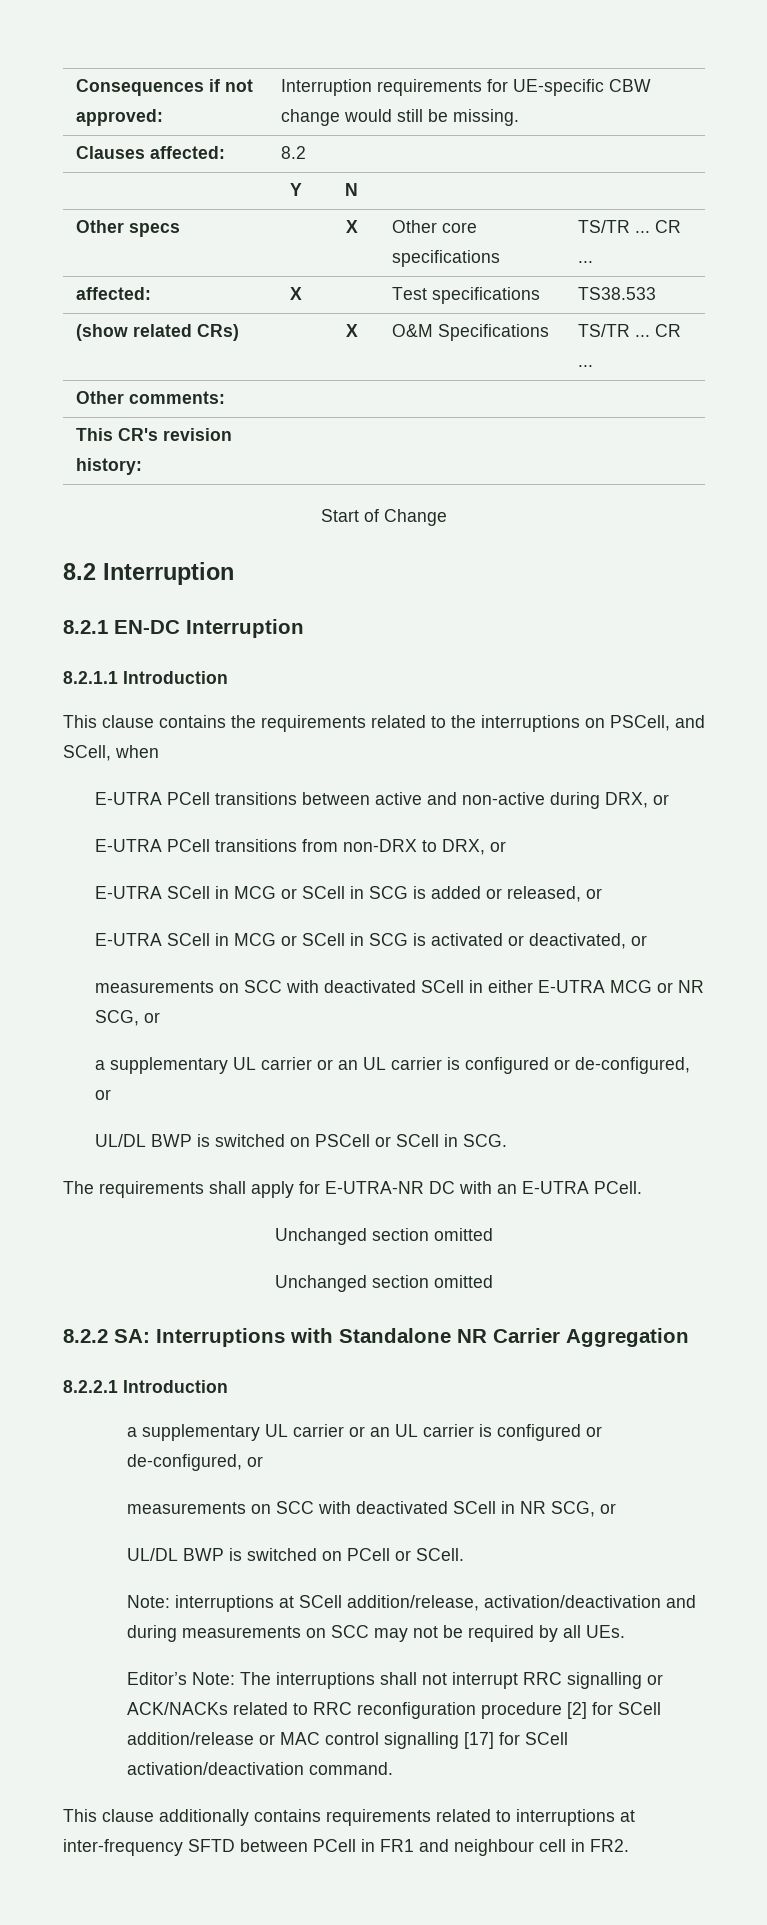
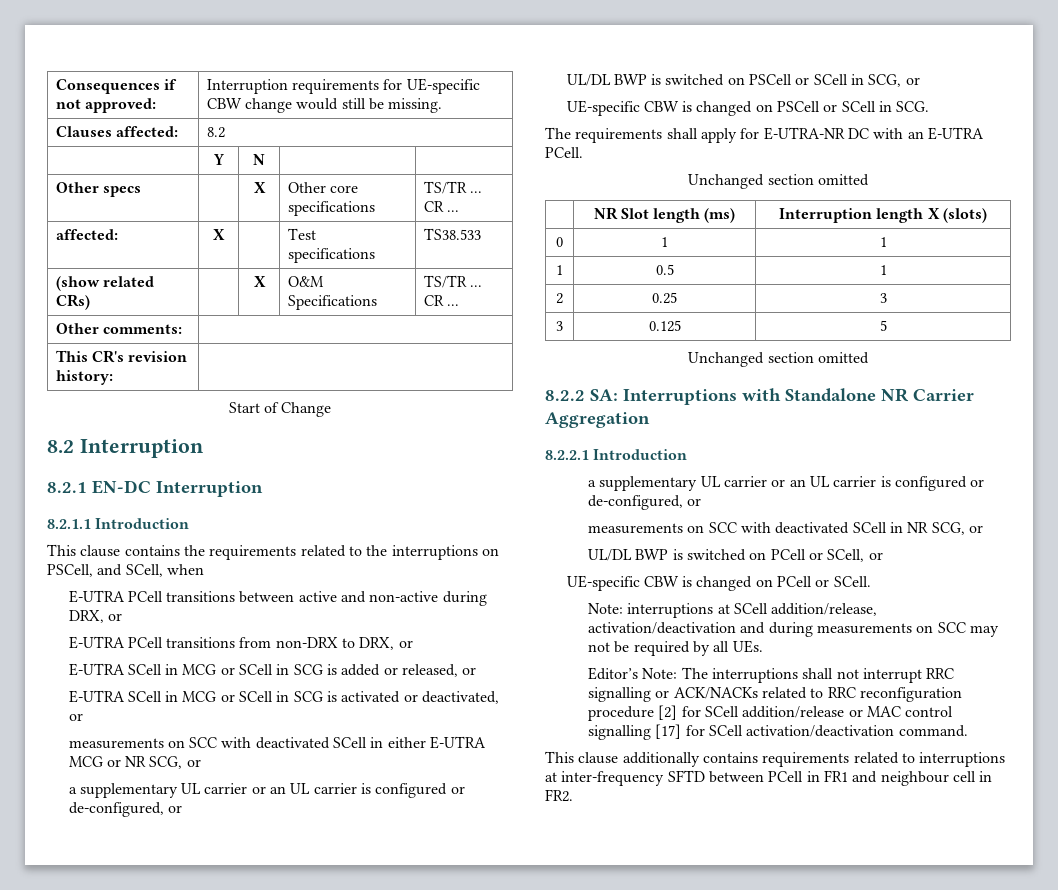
- UL/DL BWP is switched on PSCell or SCell in SCG.
+ UL/DL BWP is switched on PSCell or SCell in SCG, or
+ UE-specific CBW is changed on PSCell or SCell in SCG.
+ | NR Slot length (ms) | Interruption length X (slots)
+ 0 | 1 | 1
+ 1 | 0.5 | 1
+ 2 | 0.25 | 3
+ 3 | 0.125 | 5
- UL/DL BWP is switched on PCell or SCell.
+ UL/DL BWP is switched on PCell or SCell, or
+ UE-specific CBW is changed on PCell or SCell.

